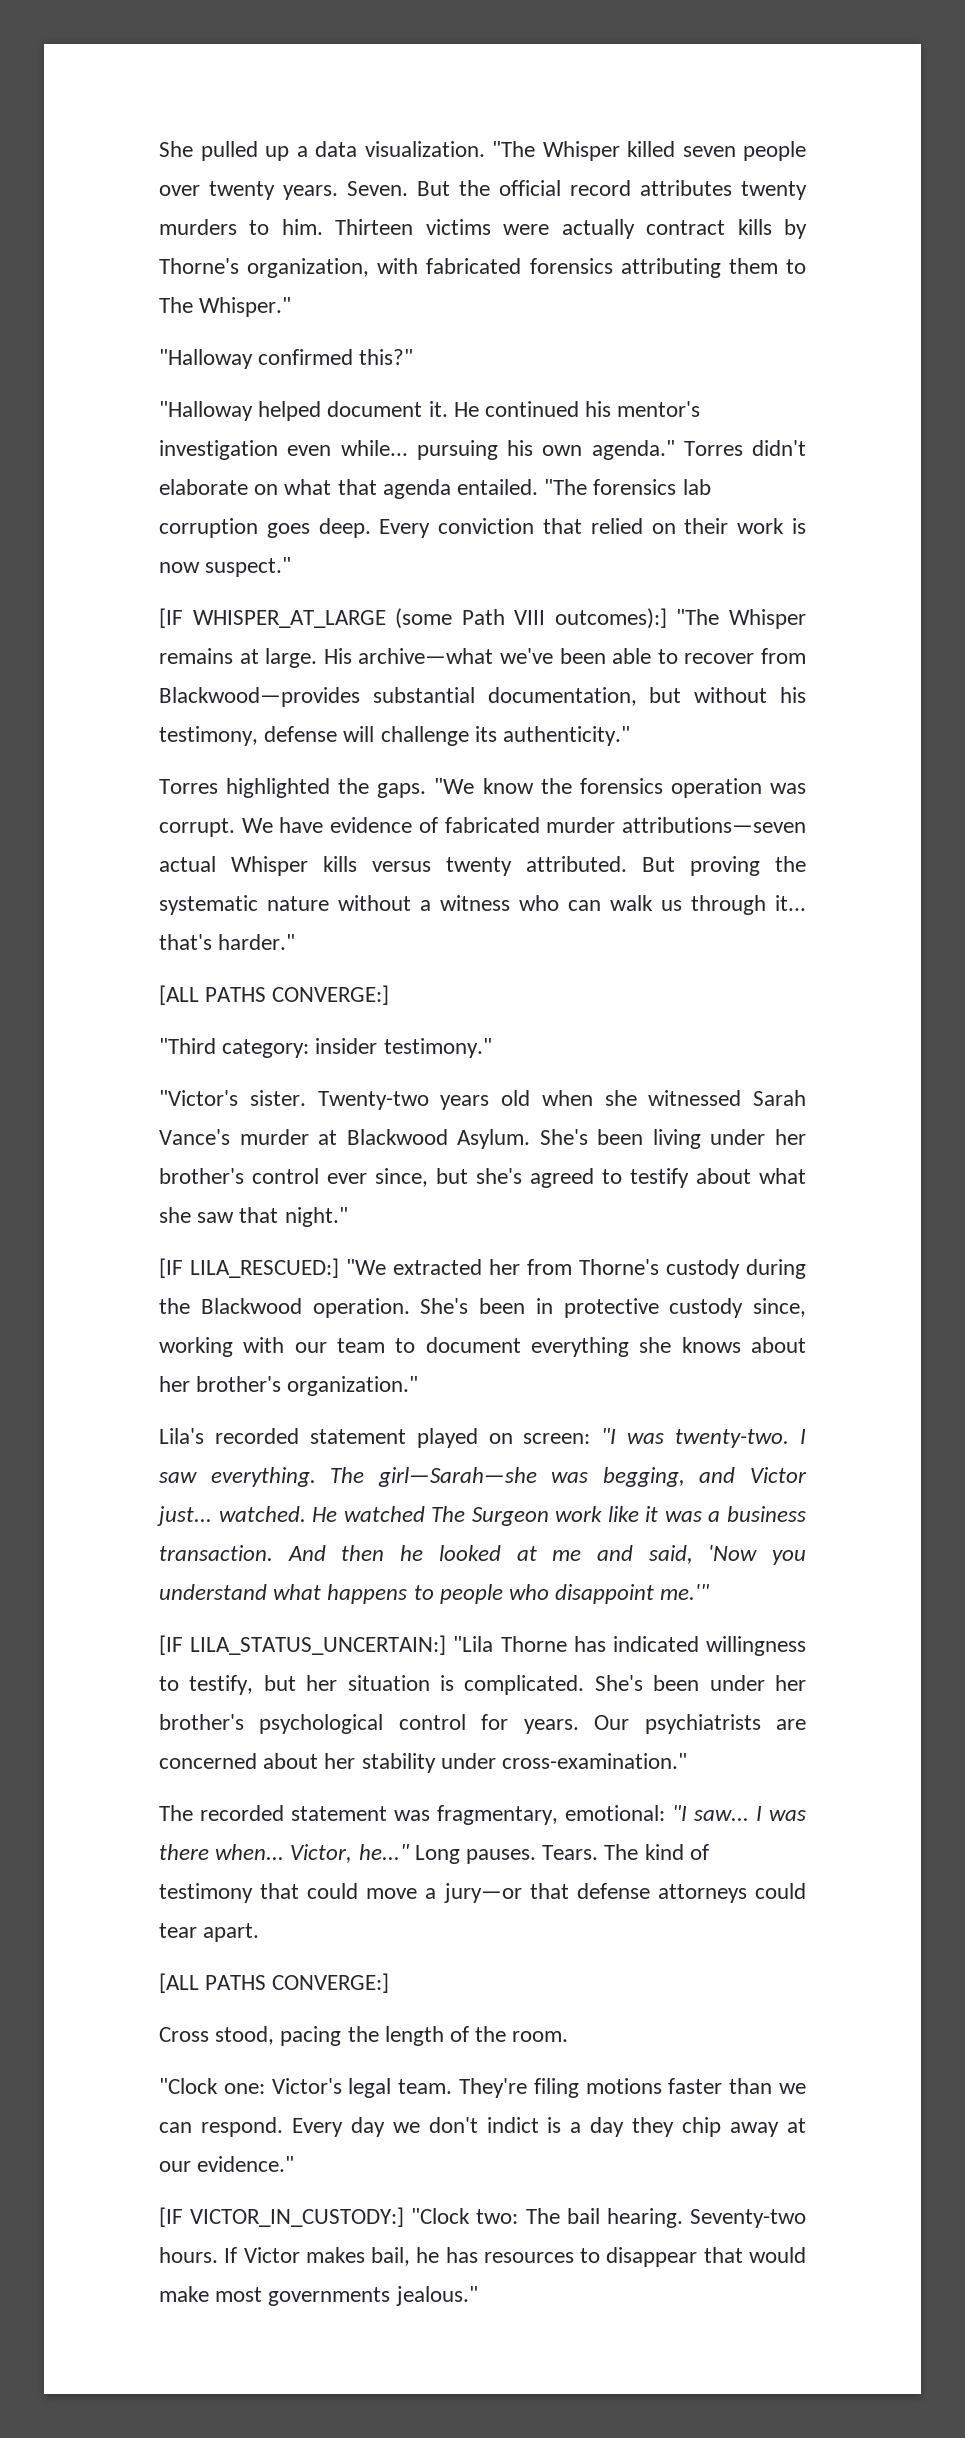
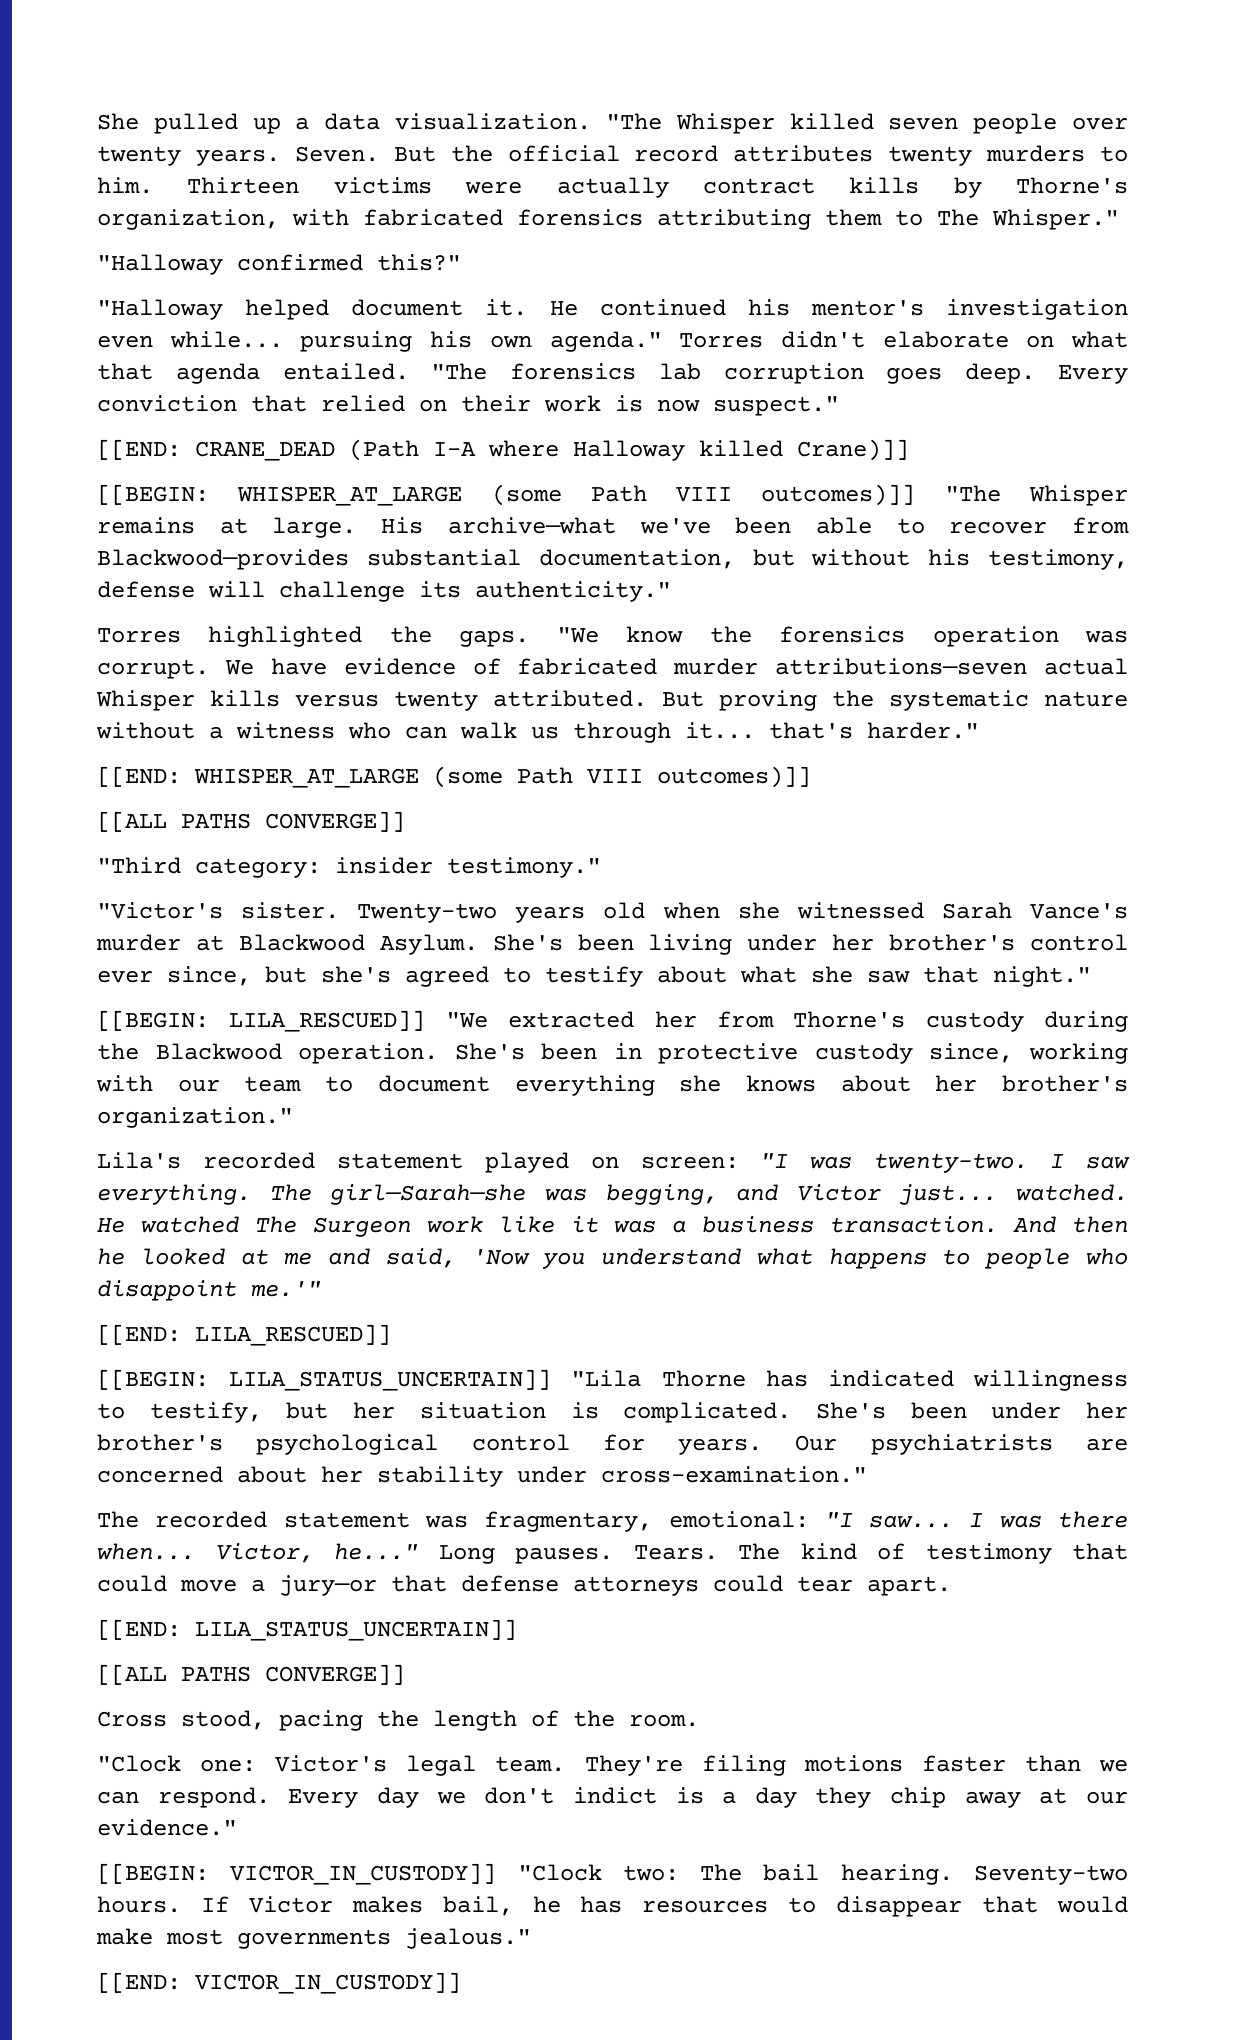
- [IF WHISPER_AT_LARGE (some Path VIII outcomes):] "The Whisper remains at large.
+ [[END: CRANE_DEAD (Path I-A where Halloway killed Crane)]]
+ [[BEGIN: WHISPER_AT_LARGE (some Path VIII outcomes)]] "The Whisper remains at large.
  But proving the systematic nature without a witness who can walk us through it... that's harder."
- [ALL PATHS CONVERGE:]
+ [[END: WHISPER_AT_LARGE (some Path VIII outcomes)]]
+ [[ALL PATHS CONVERGE]]
- [IF LILA_RESCUED:] "We extracted her from Thorne's custody during the Blackwood operation.
+ [[BEGIN: LILA_RESCUED]] "We extracted her from Thorne's custody during the Blackwood operation.
- [IF LILA_STATUS_UNCERTAIN:] "Lila Thorne has indicated willingness to testify, but her situation is complicated.
+ [[END: LILA_RESCUED]]
+ [[BEGIN: LILA_STATUS_UNCERTAIN]] "Lila Thorne has indicated willingness to testify, but her situation is complicated.
  The kind of testimony that could move a jury—or that defense attorneys could tear apart.
- [ALL PATHS CONVERGE:]
+ [[END: LILA_STATUS_UNCERTAIN]]
+ [[ALL PATHS CONVERGE]]
- [IF VICTOR_IN_CUSTODY:] "Clock two: The bail hearing.
+ [[BEGIN: VICTOR_IN_CUSTODY]] "Clock two: The bail hearing.
+ [[END: VICTOR_IN_CUSTODY]]

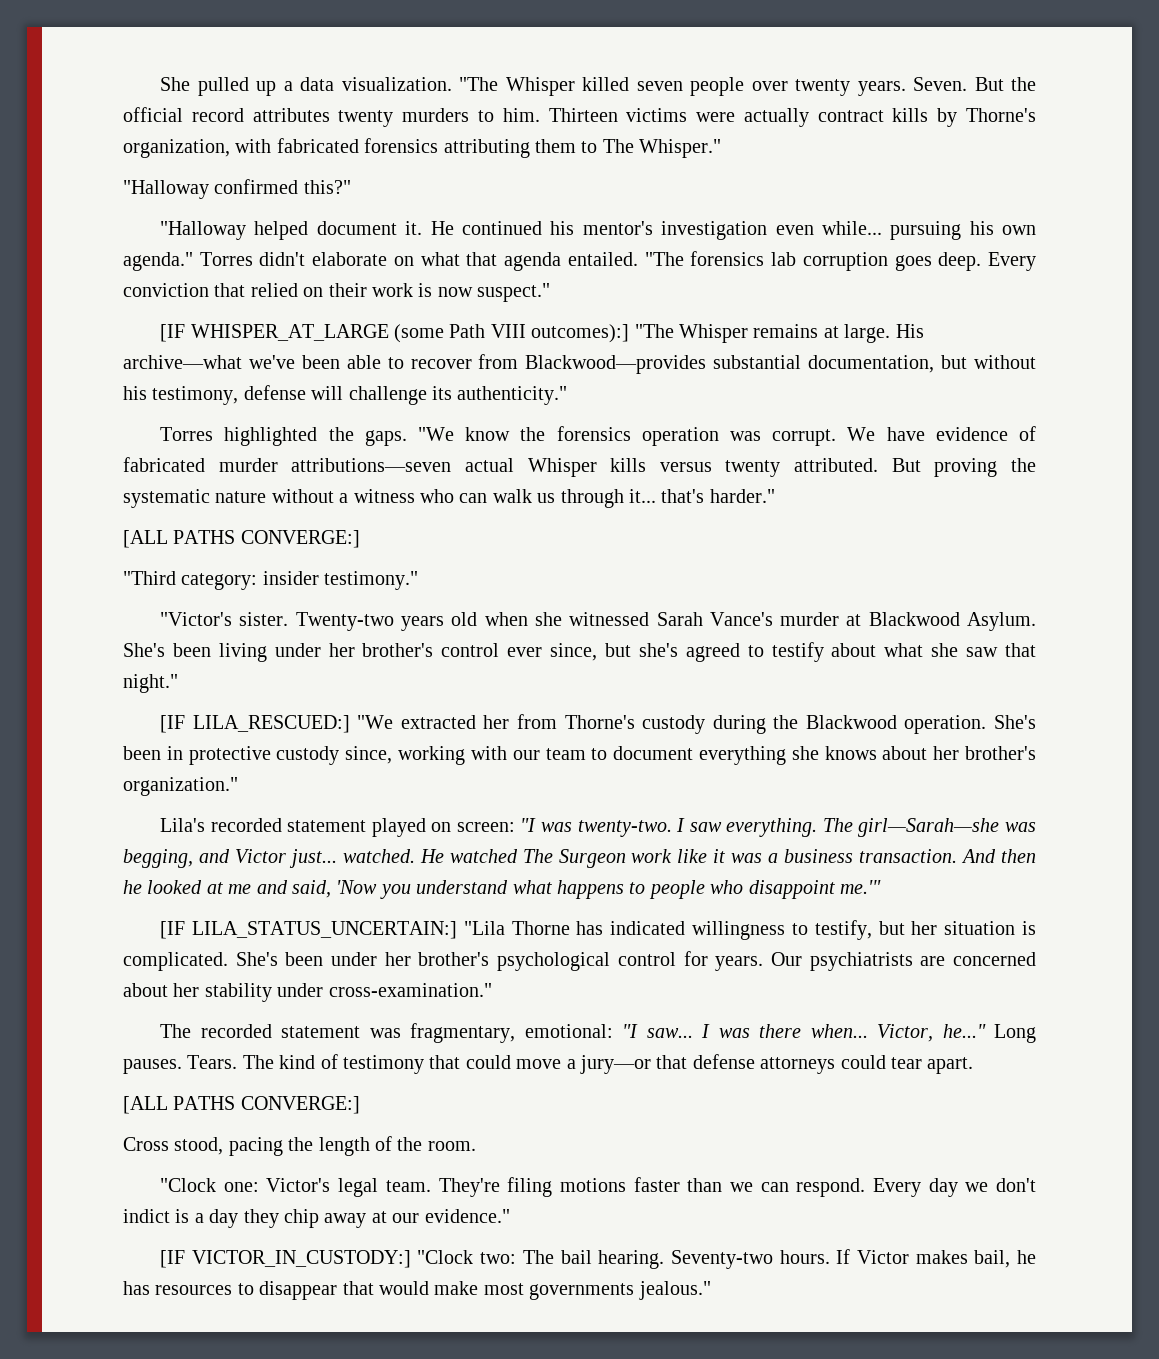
- [[END: CRANE_DEAD (Path I-A where Halloway killed Crane)]]
- [[BEGIN: WHISPER_AT_LARGE (some Path VIII outcomes)]] "The Whisper remains at large.
+ [IF WHISPER_AT_LARGE (some Path VIII outcomes):] "The Whisper remains at large.
  But proving the systematic nature without a witness who can walk us through it... that's harder."
- [[END: WHISPER_AT_LARGE (some Path VIII outcomes)]]
- [[ALL PATHS CONVERGE]]
+ [ALL PATHS CONVERGE:]
- [[BEGIN: LILA_RESCUED]] "We extracted her from Thorne's custody during the Blackwood operation.
+ [IF LILA_RESCUED:] "We extracted her from Thorne's custody during the Blackwood operation.
- [[END: LILA_RESCUED]]
- [[BEGIN: LILA_STATUS_UNCERTAIN]] "Lila Thorne has indicated willingness to testify, but her situation is complicated.
+ [IF LILA_STATUS_UNCERTAIN:] "Lila Thorne has indicated willingness to testify, but her situation is complicated.
  The kind of testimony that could move a jury—or that defense attorneys could tear apart.
- [[END: LILA_STATUS_UNCERTAIN]]
- [[ALL PATHS CONVERGE]]
+ [ALL PATHS CONVERGE:]
- [[BEGIN: VICTOR_IN_CUSTODY]] "Clock two: The bail hearing.
+ [IF VICTOR_IN_CUSTODY:] "Clock two: The bail hearing.
- [[END: VICTOR_IN_CUSTODY]]

